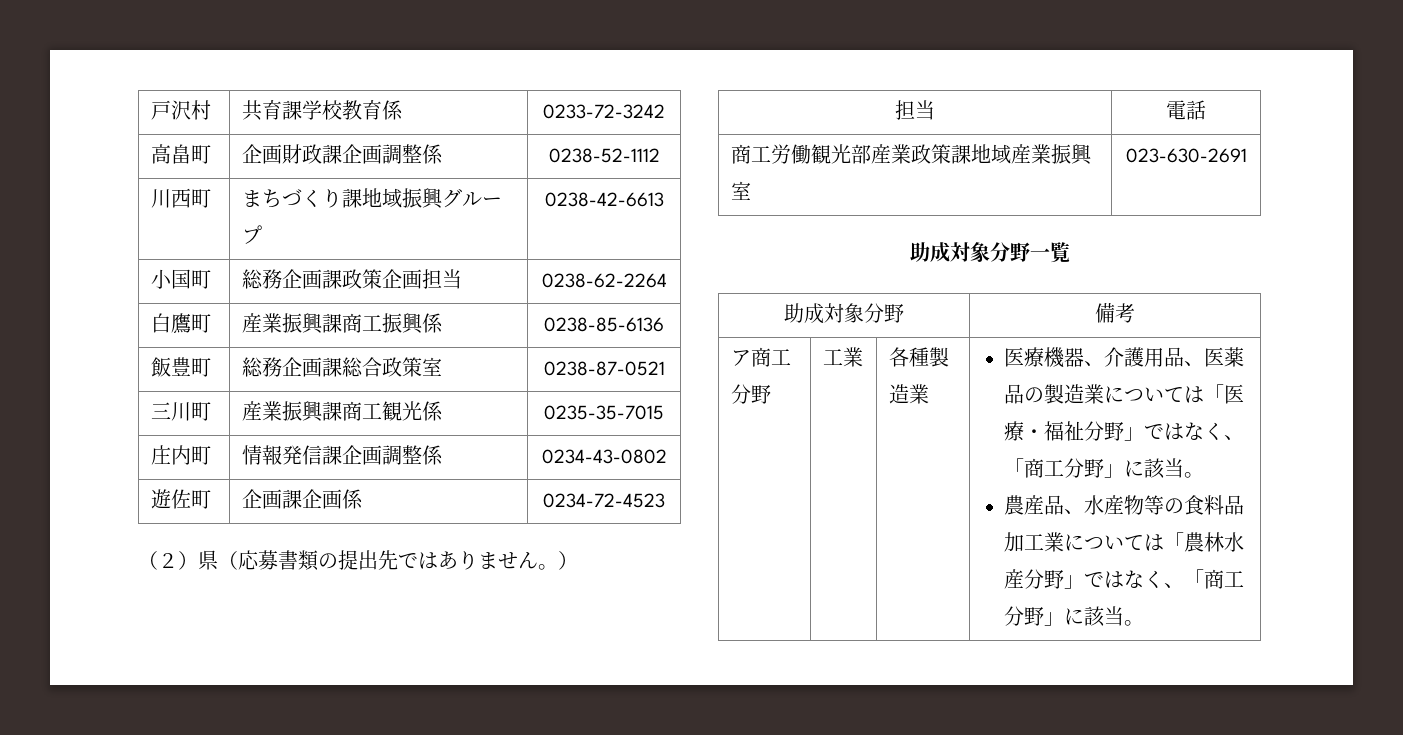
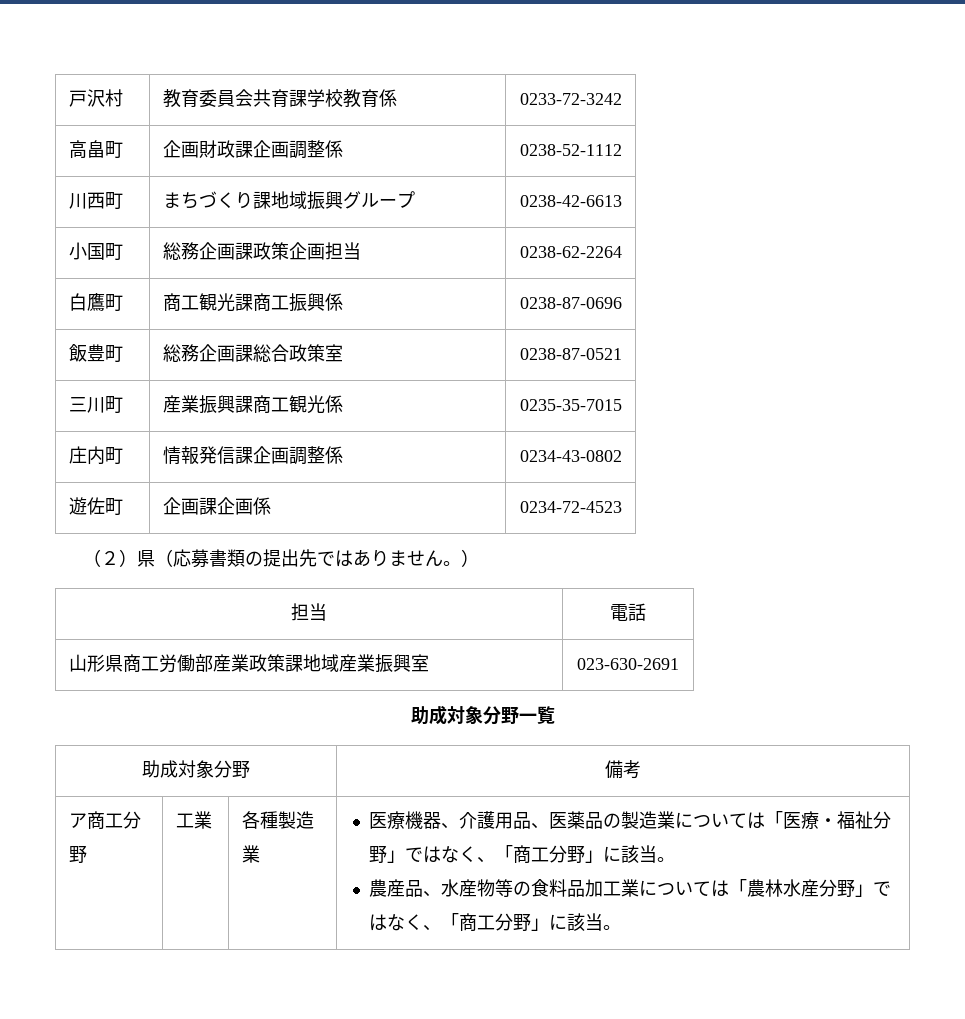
- 戸沢村 | 共育課学校教育係 | 0233-72-3242
+ 戸沢村 | 教育委員会共育課学校教育係 | 0233-72-3242
- 白鷹町 | 産業振興課商工振興係 | 0238-85-6136
+ 白鷹町 | 商工観光課商工振興係 | 0238-87-0696
- 商工労働観光部産業政策課地域産業振興室 | 023-630-2691
+ 山形県商工労働部産業政策課地域産業振興室 | 023-630-2691

